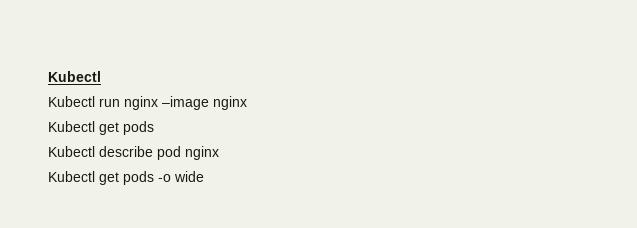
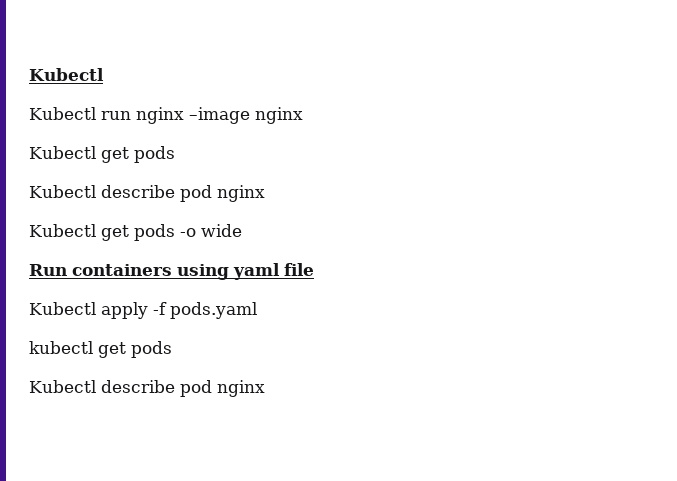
+ Run containers using yaml file
+ Kubectl apply -f pods.yaml
+ kubectl get pods
+ Kubectl describe pod nginx

